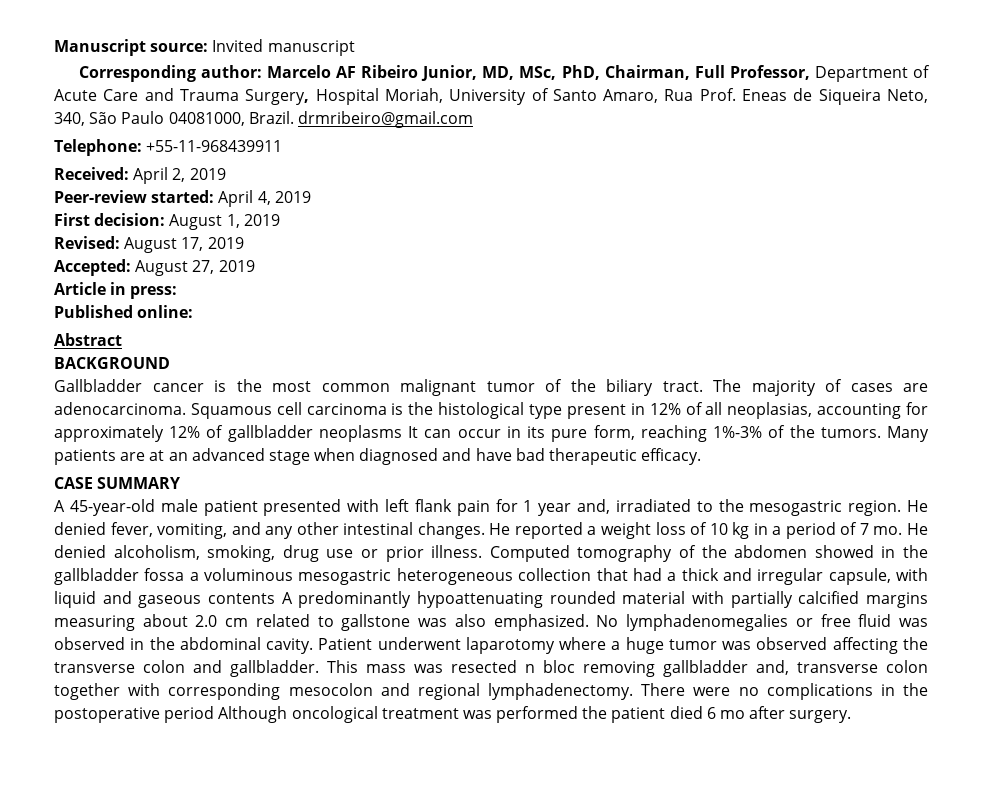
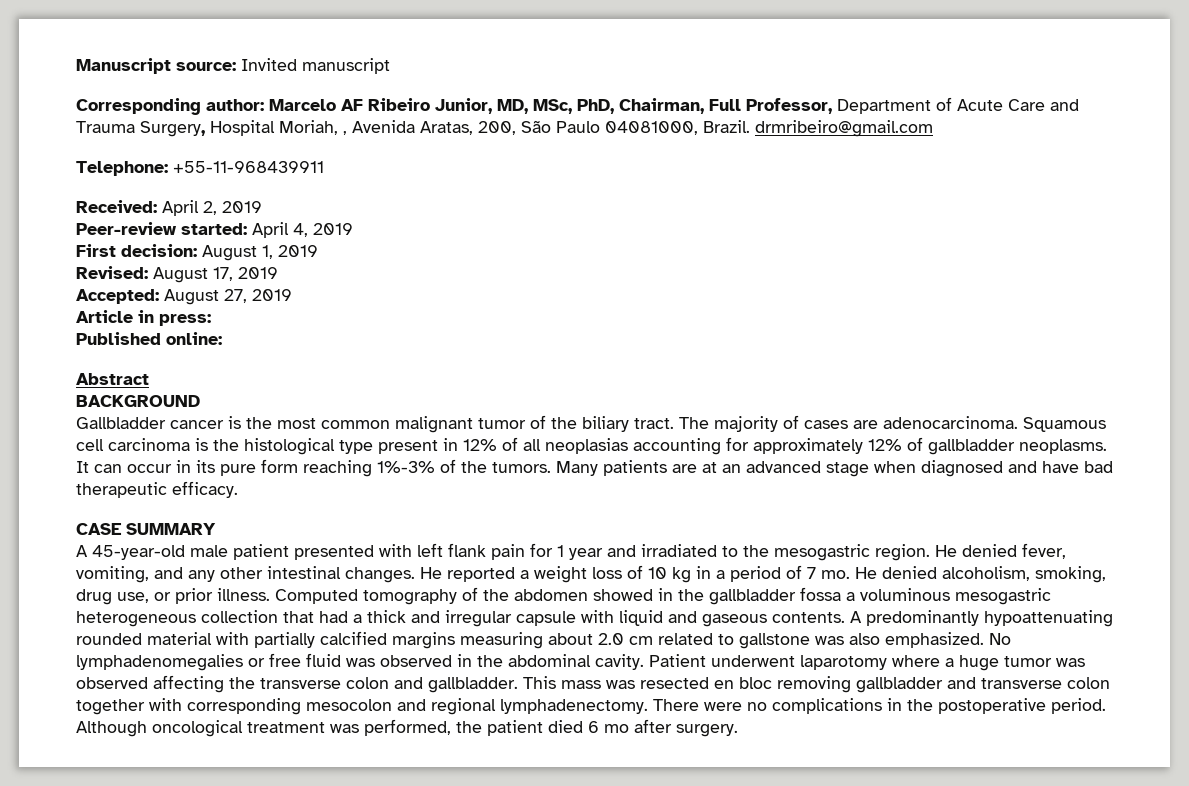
- Corresponding author: Marcelo AF Ribeiro Junior, MD, MSc, PhD, Chairman, Full Professor, Department of Acute Care and Trauma Surgery, Hospital Moriah, University of Santo Amaro, Rua Prof. Eneas de Siqueira Neto, 340, São Paulo 04081000, Brazil. drmribeiro@gmail.com
+ Corresponding author: Marcelo AF Ribeiro Junior, MD, MSc, PhD, Chairman, Full Professor, Department of Acute Care and Trauma Surgery, Hospital Moriah, , Avenida Aratas, 200, São Paulo 04081000, Brazil. drmribeiro@gmail.com
- Squamous cell carcinoma is the histological type present in 12% of all neoplasias, accounting for approximately 12% of gallbladder neoplasms It can occur in its pure form, reaching 1%-3% of the tumors.
+ Squamous cell carcinoma is the histological type present in 12% of all neoplasias accounting for approximately 12% of gallbladder neoplasms. It can occur in its pure form reaching 1%-3% of the tumors.
- A 45-year-old male patient presented with left flank pain for 1 year and, irradiated to the mesogastric region.
+ A 45-year-old male patient presented with left flank pain for 1 year and irradiated to the mesogastric region.
- He denied alcoholism, smoking, drug use or prior illness.
+ He denied alcoholism, smoking, drug use, or prior illness.
- Computed tomography of the abdomen showed in the gallbladder fossa a voluminous mesogastric heterogeneous collection that had a thick and irregular capsule, with liquid and gaseous contents A predominantly hypoattenuating rounded material with partially calcified margins measuring about 2.0 cm related to gallstone was also emphasized.
+ Computed tomography of the abdomen showed in the gallbladder fossa a voluminous mesogastric heterogeneous collection that had a thick and irregular capsule with liquid and gaseous contents. A predominantly hypoattenuating rounded material with partially calcified margins measuring about 2.0 cm related to gallstone was also emphasized.
- This mass was resected n bloc removing gallbladder and, transverse colon together with corresponding mesocolon and regional lymphadenectomy.
+ This mass was resected en bloc removing gallbladder and transverse colon together with corresponding mesocolon and regional lymphadenectomy.
- There were no complications in the postoperative period Although oncological treatment was performed the patient died 6 mo after surgery.
+ There were no complications in the postoperative period. Although oncological treatment was performed, the patient died 6 mo after surgery.

